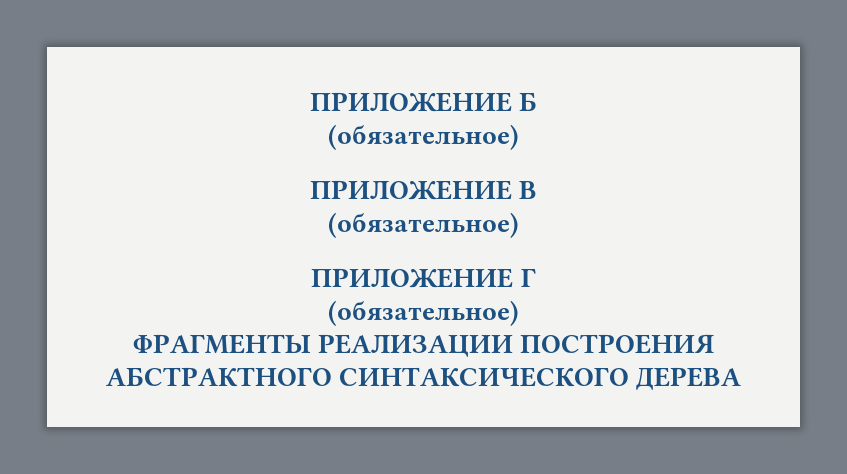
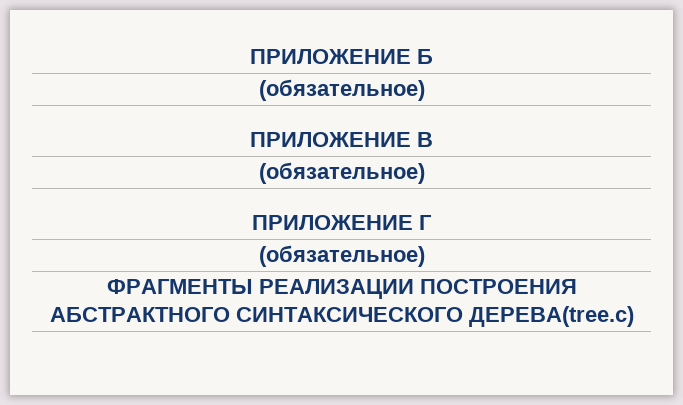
- ФРАГМЕНТЫ РЕАЛИЗАЦИИ ПОСТРОЕНИЯ АБСТРАКТНОГО СИНТАКСИЧЕСКОГО ДЕРЕВА
+ ФРАГМЕНТЫ РЕАЛИЗАЦИИ ПОСТРОЕНИЯ АБСТРАКТНОГО СИНТАКСИЧЕСКОГО ДЕРЕВА(tree.c)

